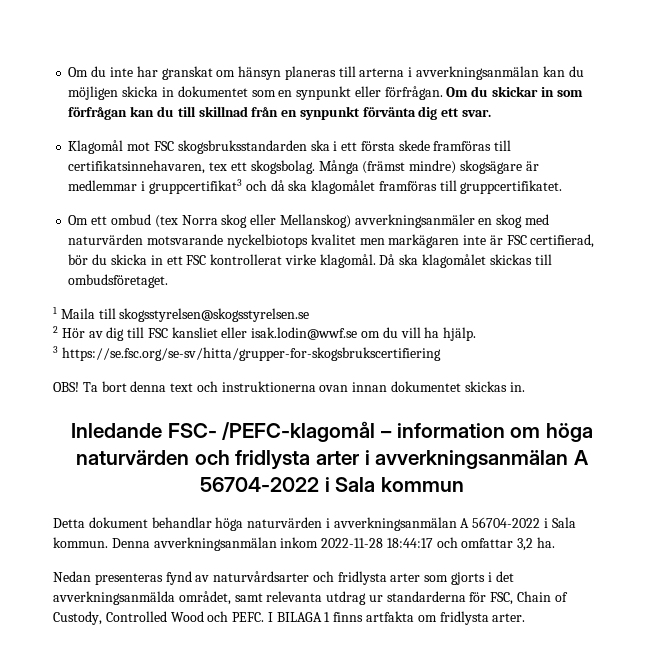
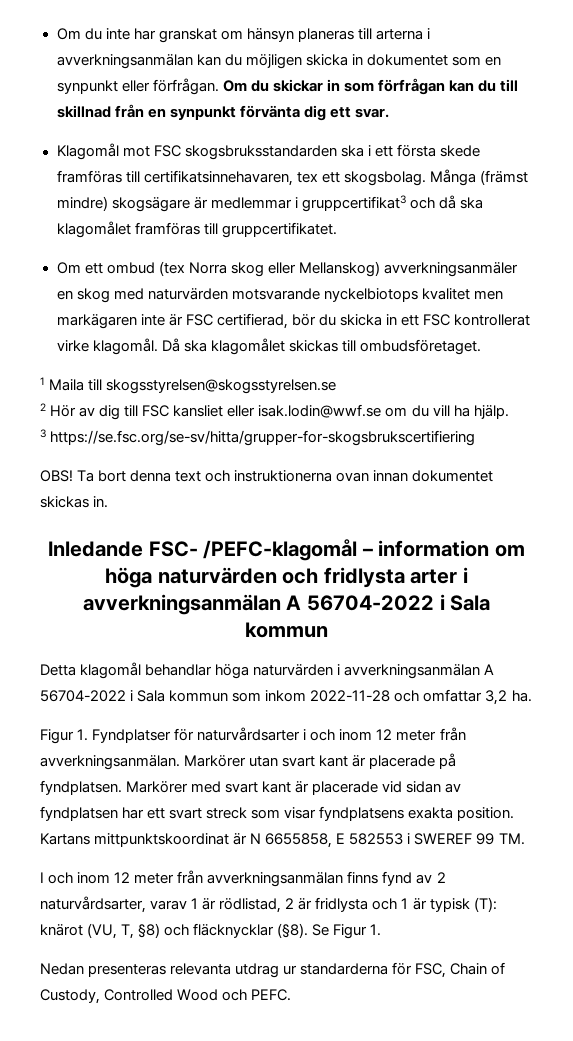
- Detta dokument behandlar höga naturvärden i avverkningsanmälan A 56704-2022 i Sala kommun. Denna avverkningsanmälan inkom 2022-11-28 18:44:17 och omfattar 3,2 ha.
+ Detta klagomål behandlar höga naturvärden i avverkningsanmälan A 56704-2022 i Sala kommun som inkom 2022-11-28 och omfattar 3,2 ha.
- Nedan presenteras fynd av naturvårdsarter och fridlysta arter som gjorts i det avverkningsanmälda området, samt relevanta utdrag ur standarderna för FSC, Chain of Custody, Controlled Wood och PEFC. I BILAGA 1 finns artfakta om fridlysta arter.
+ Figur 1. Fyndplatser för naturvårdsarter i och inom 12 meter från avverkningsanmälan. Markörer utan svart kant är placerade på fyndplatsen. Markörer med svart kant är placerade vid sidan av fyndplatsen har ett svart streck som visar fyndplatsens exakta position. Kartans mittpunktskoordinat är N 6655858, E 582553 i SWEREF 99 TM.
+ I och inom 12 meter från avverkningsanmälan finns fynd av 2 naturvårdsarter, varav 1 är rödlistad, 2 är fridlysta och 1 är typisk (T): knärot (VU, T, §8) och fläcknycklar (§8). Se Figur 1.
+ Nedan presenteras relevanta utdrag ur standarderna för FSC, Chain of Custody, Controlled Wood och PEFC.

